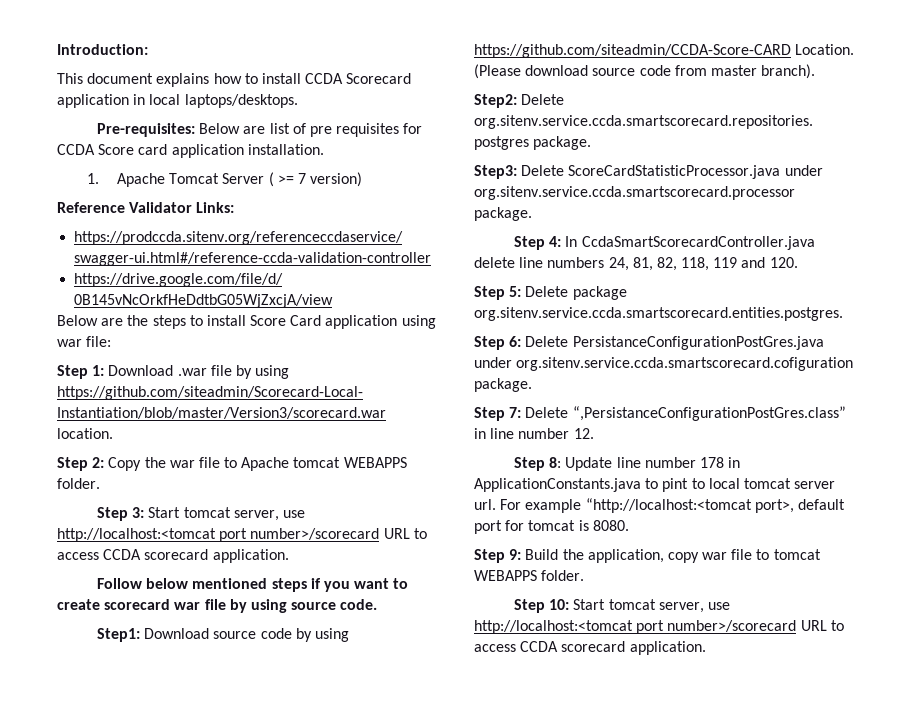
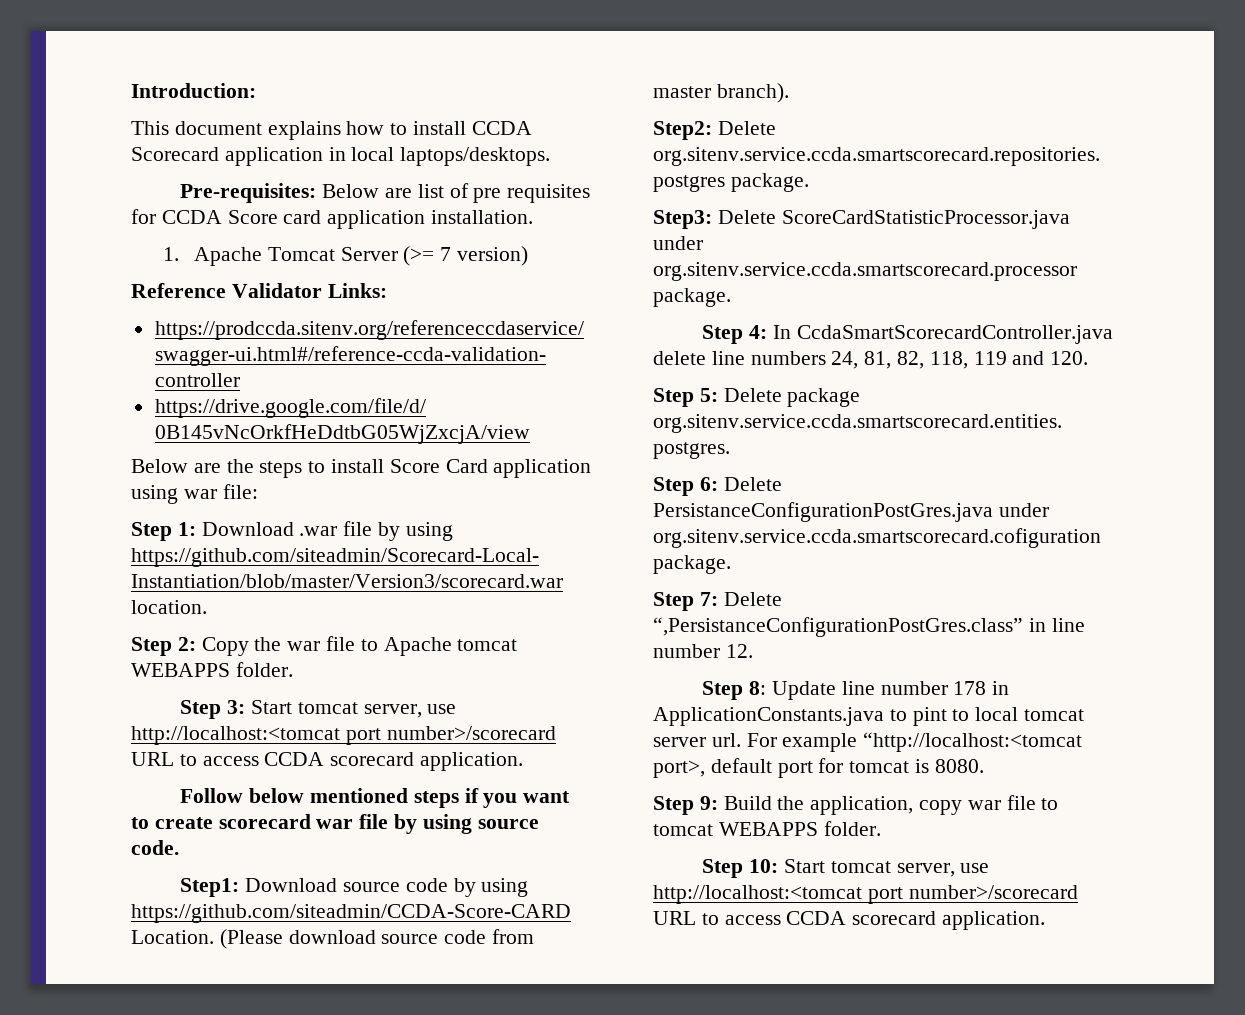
- 1. Apache Tomcat Server ( >= 7 version)
+ 1. Apache Tomcat Server (>= 7 version)

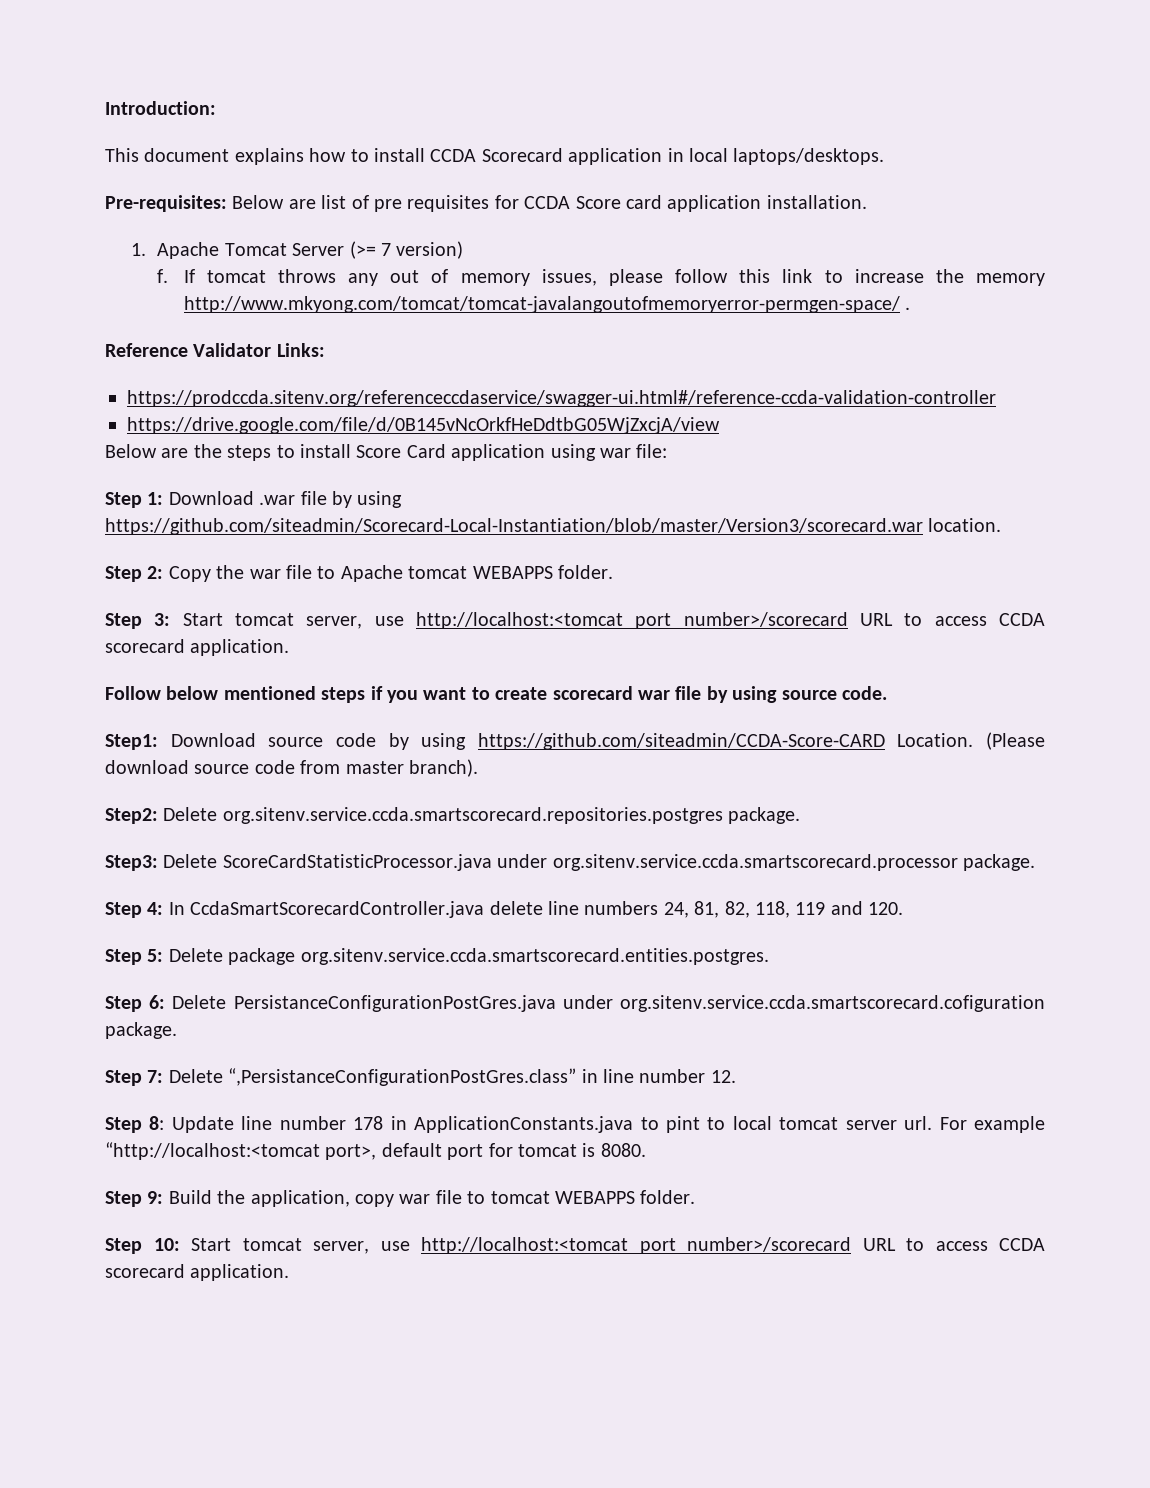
+ f. If tomcat throws any out of memory issues, please follow this link to increase the memory http://www.mkyong.com/tomcat/tomcat-javalangoutofmemoryerror-permgen-space/ .

